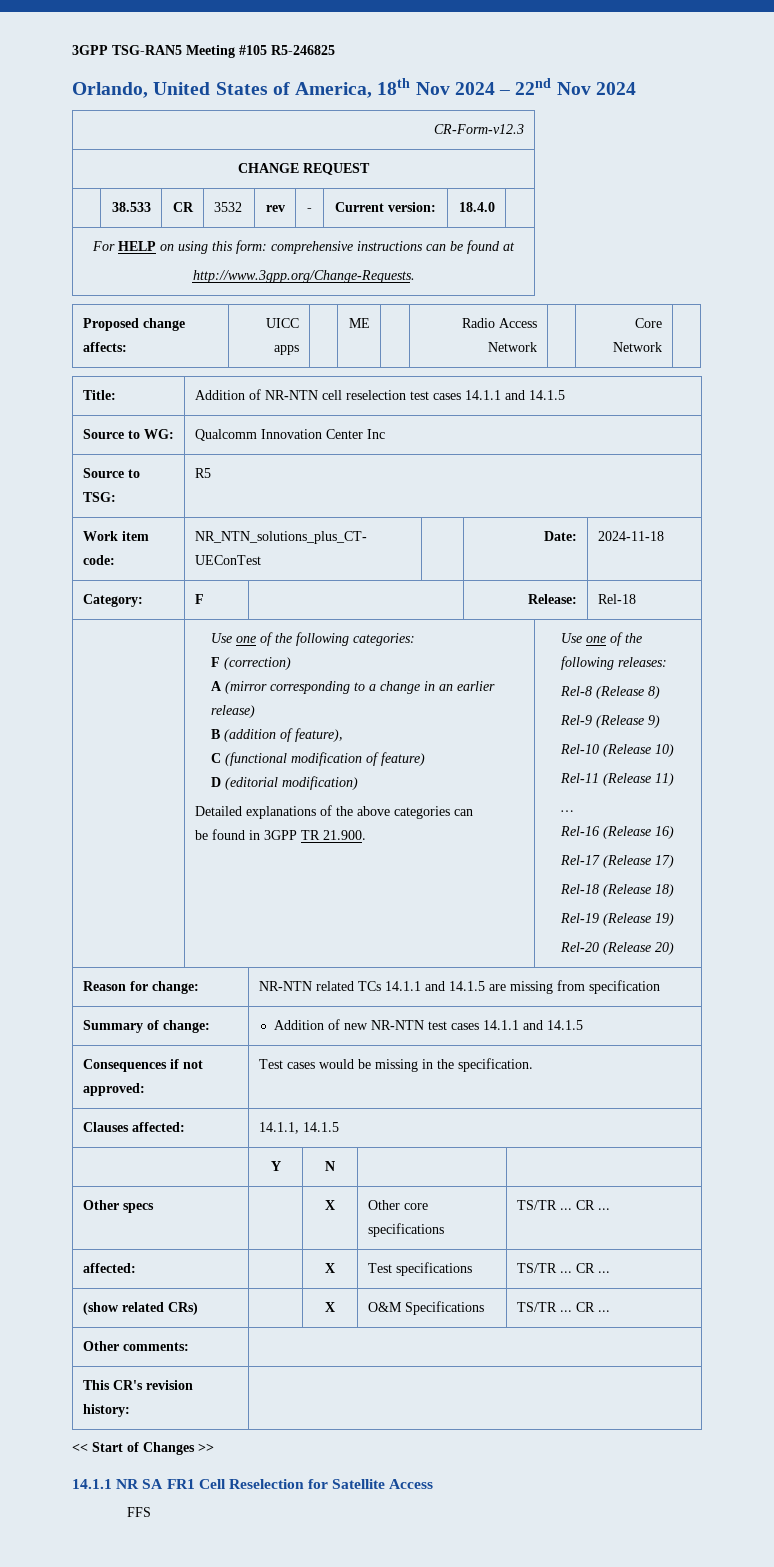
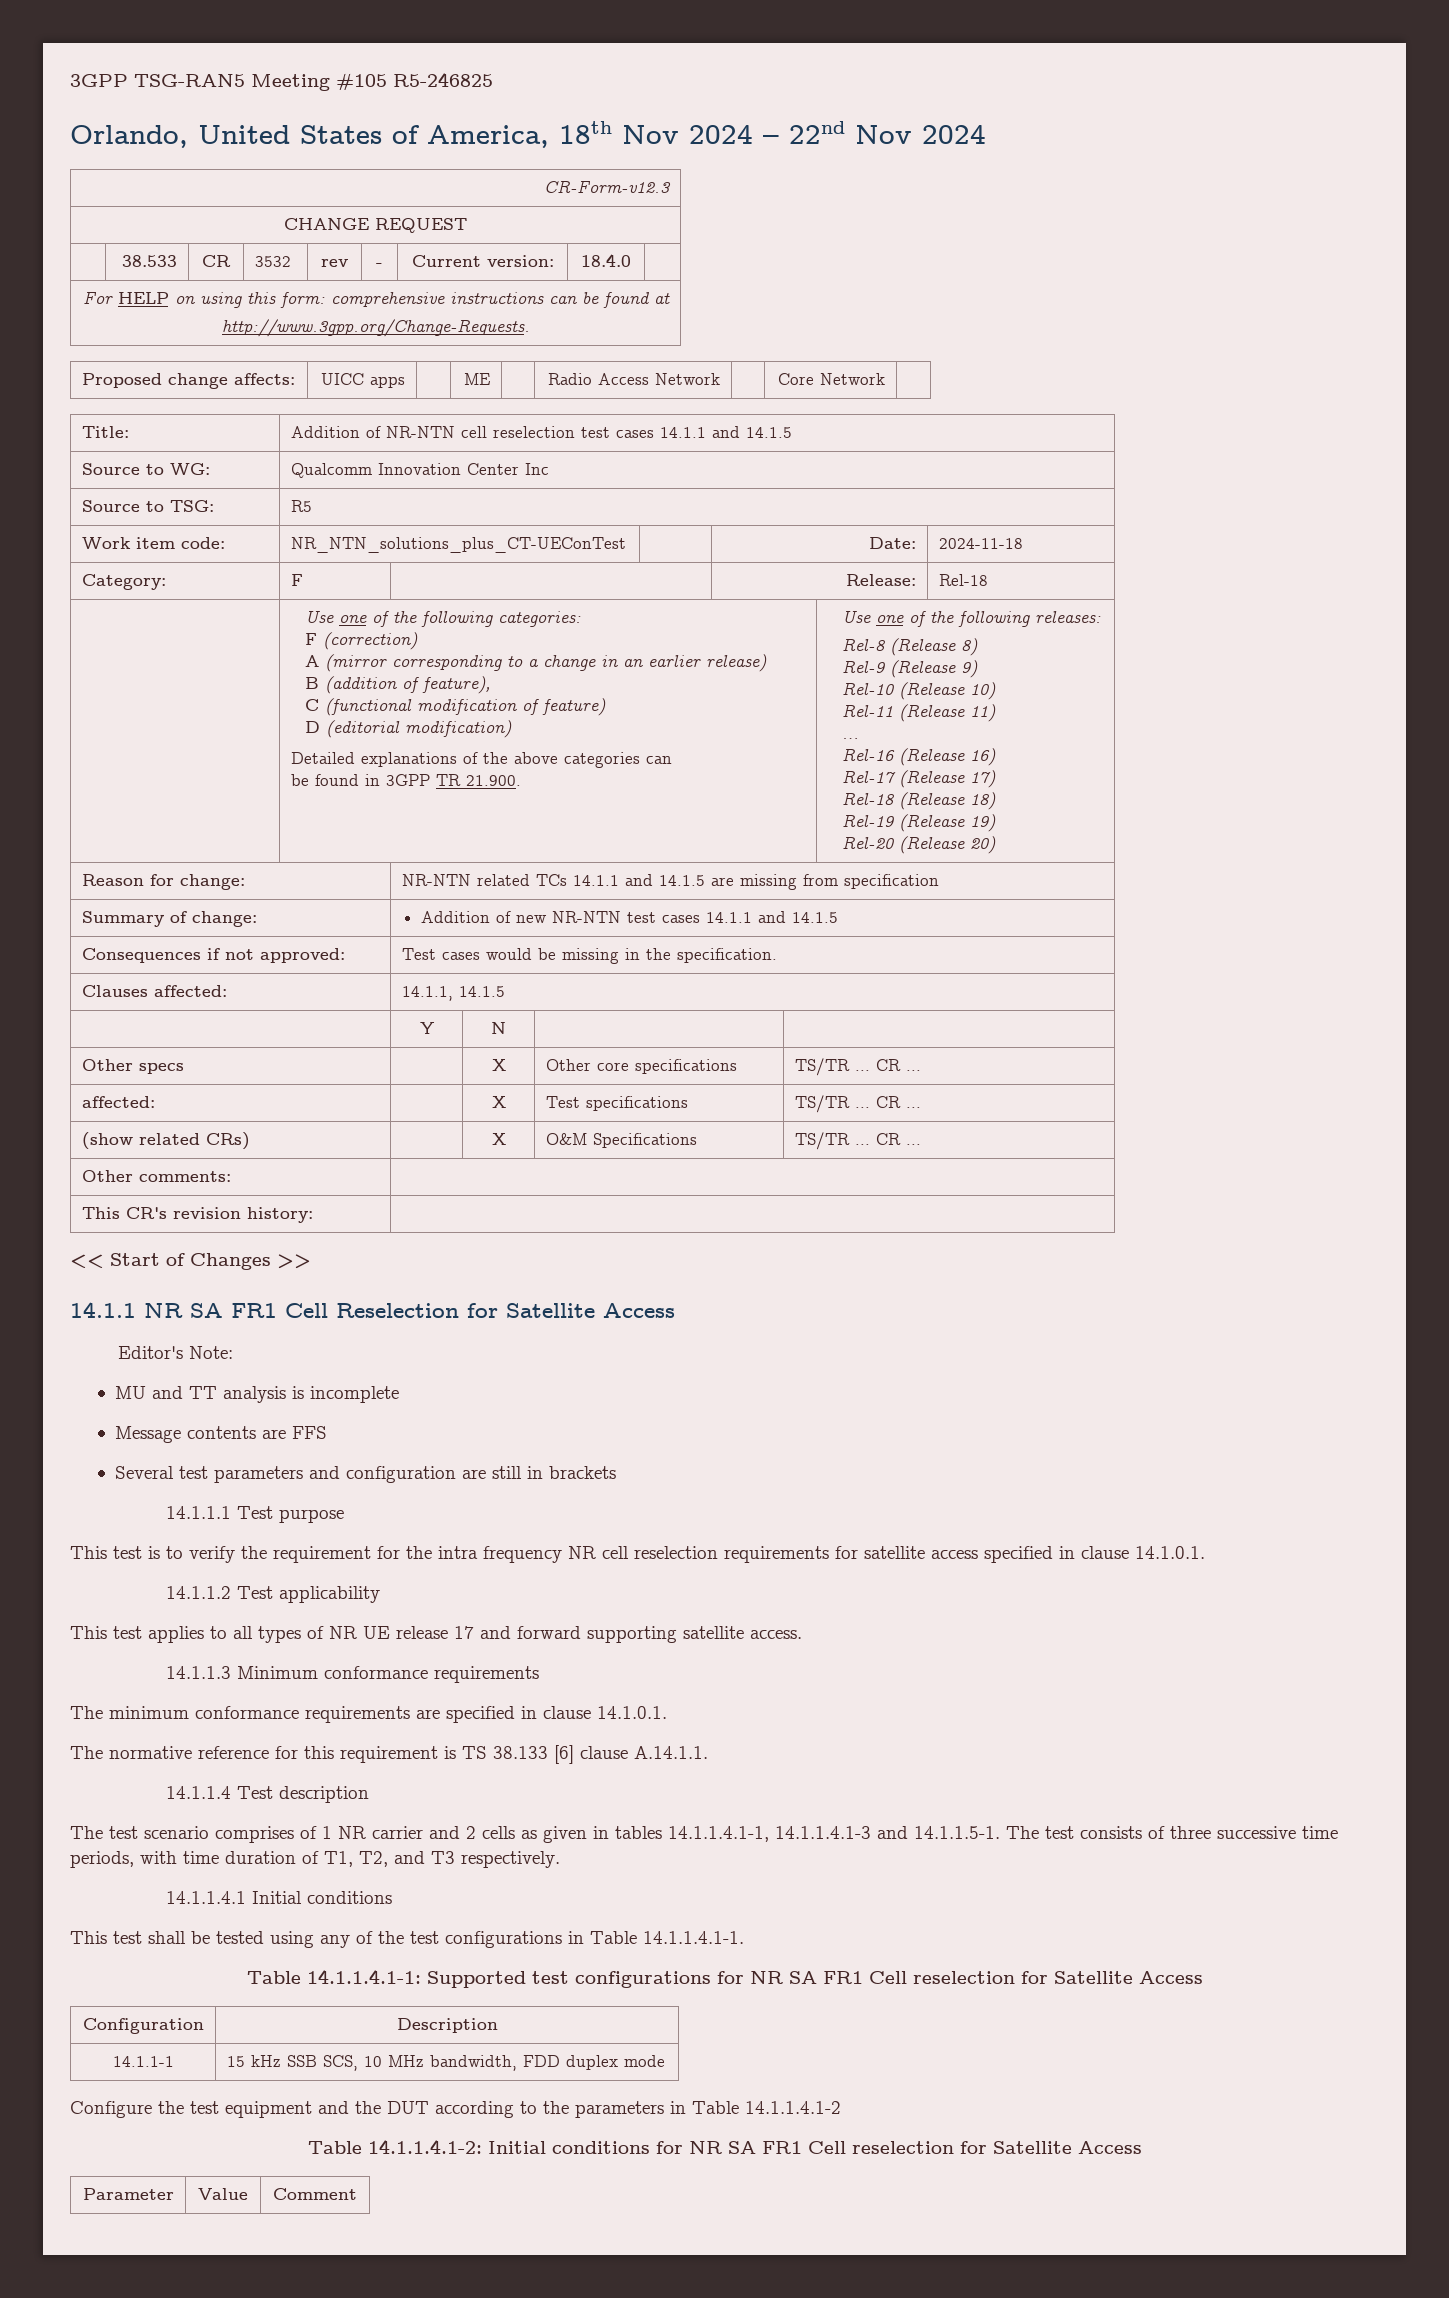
- FFS
+ Editor's Note:
+ MU and TT analysis is incomplete
+ Message contents are FFS
+ Several test parameters and configuration are still in brackets
+ 14.1.1.1 Test purpose
+ This test is to verify the requirement for the intra frequency NR cell reselection requirements for satellite access specified in clause 14.1.0.1.
+ 14.1.1.2 Test applicability
+ This test applies to all types of NR UE release 17 and forward supporting satellite access.
+ 14.1.1.3 Minimum conformance requirements
+ The minimum conformance requirements are specified in clause 14.1.0.1.
+ The normative reference for this requirement is TS 38.133 [6] clause A.14.1.1.
+ 14.1.1.4 Test description
+ The test scenario comprises of 1 NR carrier and 2 cells as given in tables 14.1.1.4.1-1, 14.1.1.4.1-3 and 14.1.1.5-1. The test consists of three successive time periods, with time duration of T1, T2, and T3 respectively.
+ 14.1.1.4.1 Initial conditions
+ This test shall be tested using any of the test configurations in Table 14.1.1.4.1-1.
+ Table 14.1.1.4.1-1: Supported test configurations for NR SA FR1 Cell reselection for Satellite Access
+ Configuration | Description
+ 14.1.1-1 | 15 kHz SSB SCS, 10 MHz bandwidth, FDD duplex mode
+ Configure the test equipment and the DUT according to the parameters in Table 14.1.1.4.1-2
+ Table 14.1.1.4.1-2: Initial conditions for NR SA FR1 Cell reselection for Satellite Access
+ Parameter | Value | Comment

